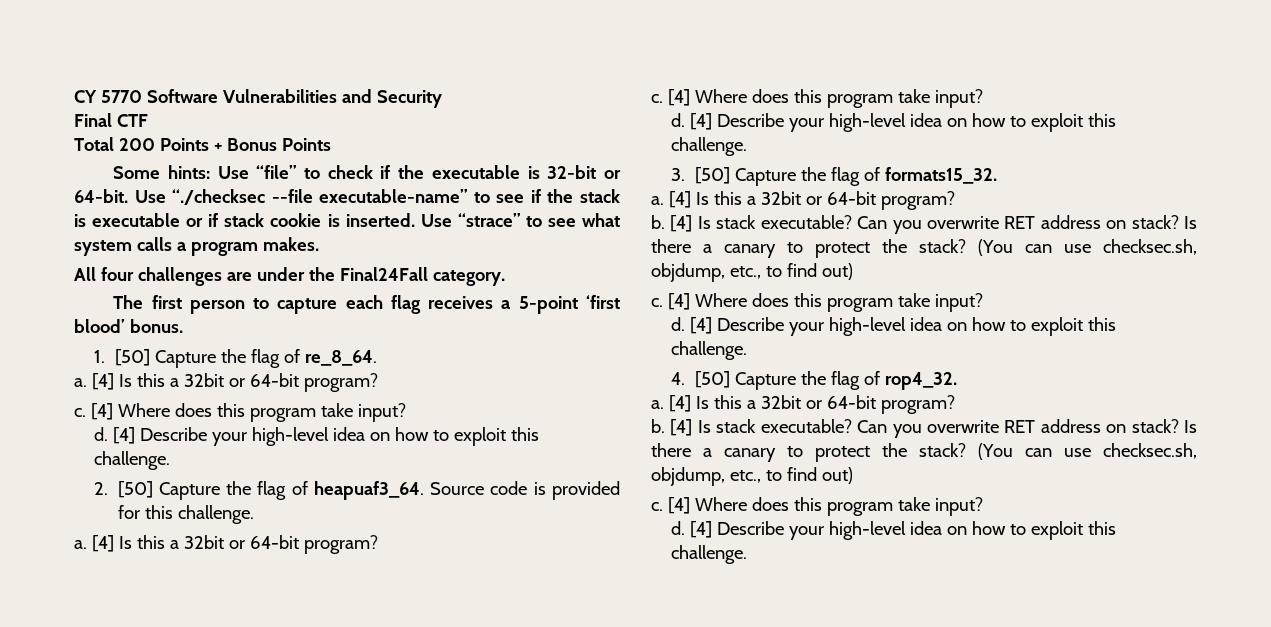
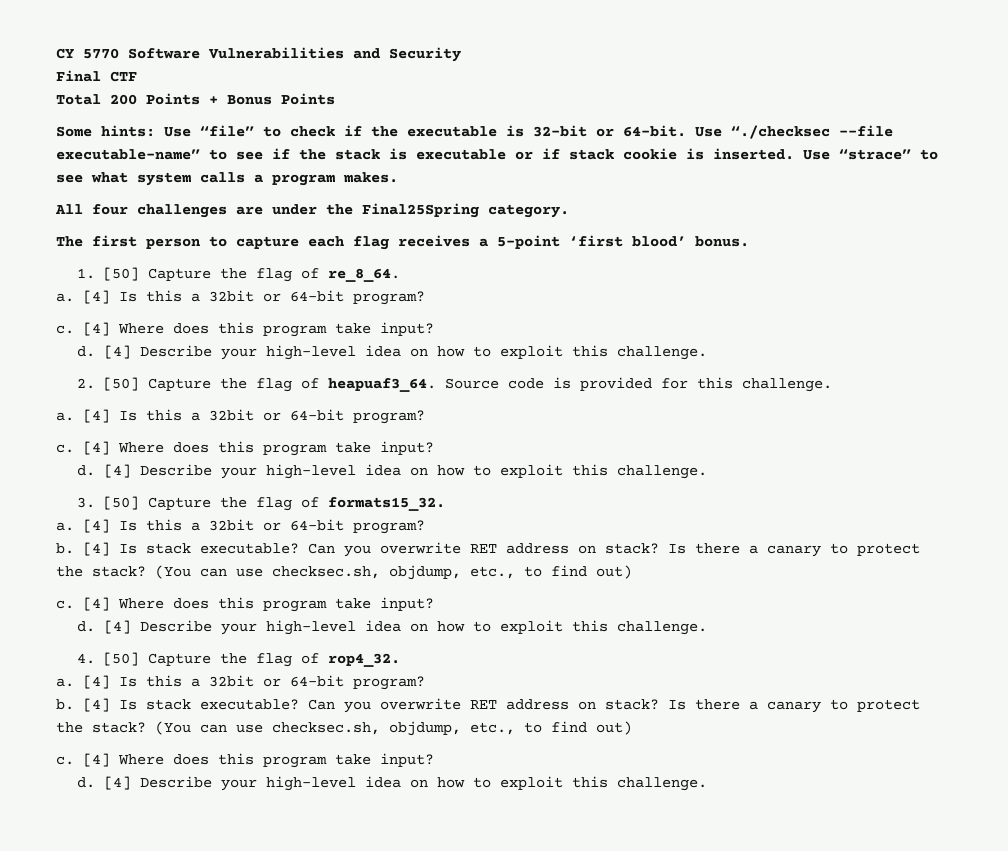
- All four challenges are under the Final24Fall category.
+ All four challenges are under the Final25Spring category.

